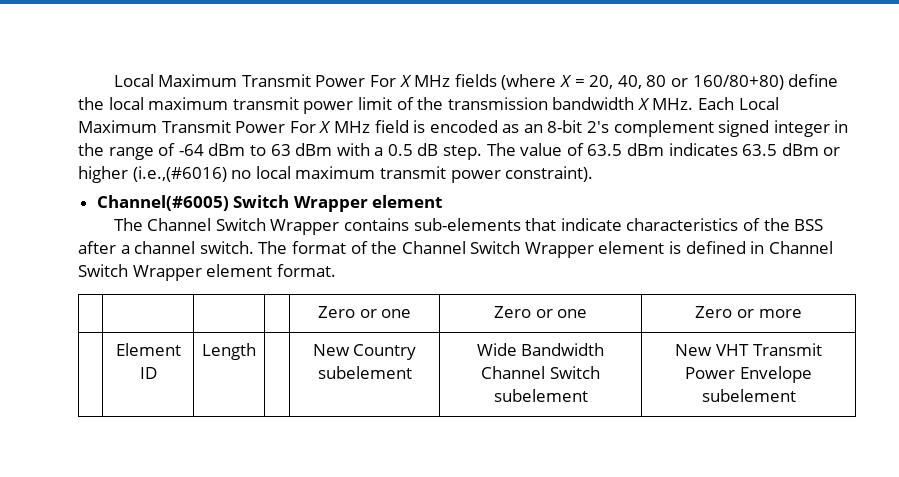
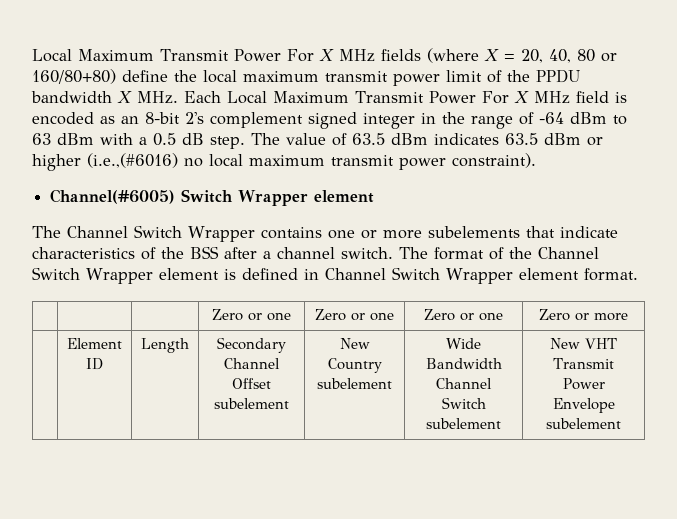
- Local Maximum Transmit Power For X MHz fields (where X = 20, 40, 80 or 160/80+80) define the local maximum transmit power limit of the transmission bandwidth X MHz. Each Local Maximum Transmit Power For X MHz field is encoded as an 8-bit 2's complement signed integer in the range of -64 dBm to 63 dBm with a 0.5 dB step.
+ Local Maximum Transmit Power For X MHz fields (where X = 20, 40, 80 or 160/80+80) define the local maximum transmit power limit of the PPDU bandwidth X MHz. Each Local Maximum Transmit Power For X MHz field is encoded as an 8-bit 2's complement signed integer in the range of -64 dBm to 63 dBm with a 0.5 dB step.
- The Channel Switch Wrapper contains sub-elements that indicate characteristics of the BSS after a channel switch.
+ The Channel Switch Wrapper contains one or more subelements that indicate characteristics of the BSS after a channel switch.
- | | | | Zero or one | Zero or one | Zero or more
+ | | | Zero or one | Zero or one | Zero or one | Zero or more
- | Element ID | Length | | New Country subelement | Wide Bandwidth Channel Switch subelement | New VHT Transmit Power Envelope subelement
+ | Element ID | Length | Secondary Channel Offset subelement | New Country subelement | Wide Bandwidth Channel Switch subelement | New VHT Transmit Power Envelope subelement

